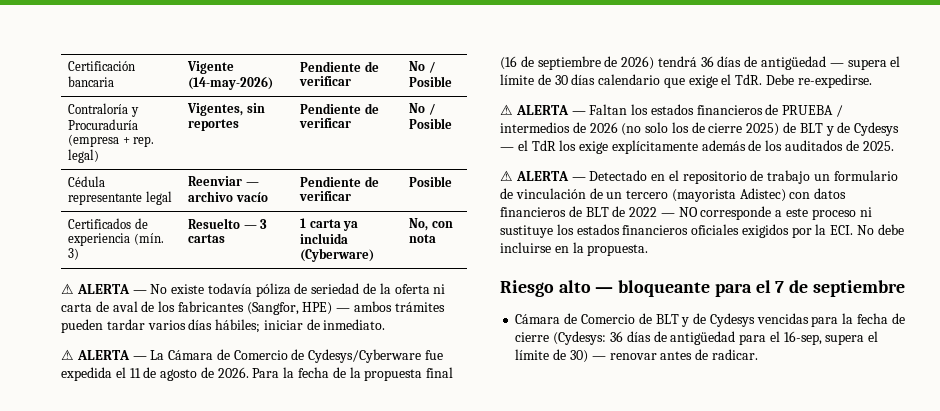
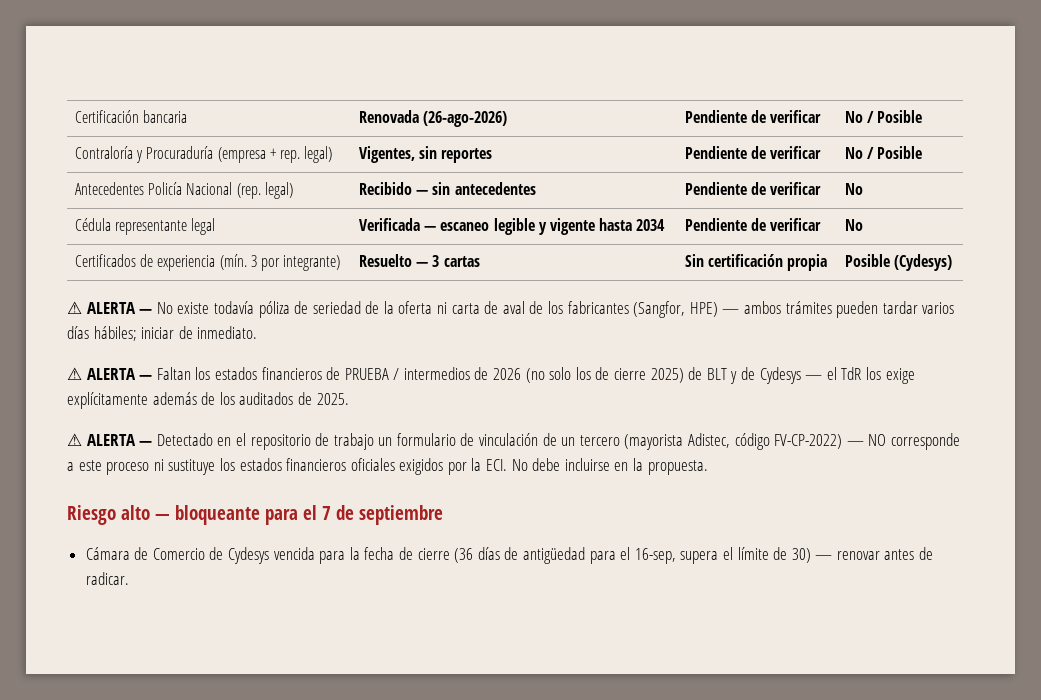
- Certificación bancaria | Vigente (14-may-2026) | Pendiente de verificar | No / Posible
+ Certificación bancaria | Renovada (26-ago-2026) | Pendiente de verificar | No / Posible
- Cédula representante legal | Reenviar — archivo vacío | Pendiente de verificar | Posible
+ Antecedentes Policía Nacional (rep. legal) | Recibido — sin antecedentes | Pendiente de verificar | No
+ Cédula representante legal | Verificada — escaneo legible y vigente hasta 2034 | Pendiente de verificar | No
- Certificados de experiencia (mín. 3) | Resuelto — 3 cartas | 1 carta ya incluida (Cyberware) | No, con nota
+ Certificados de experiencia (mín. 3 por integrante) | Resuelto — 3 cartas | Sin certificación propia | Posible (Cydesys)
- ⚠ ALERTA — La Cámara de Comercio de Cydesys/Cyberware fue expedida el 11 de agosto de 2026. Para la fecha de la propuesta final (16 de septiembre de 2026) tendrá 36 días de antigüedad — supera el límite de 30 días calendario que exige el TdR. Debe re-expedirse.
- ⚠ ALERTA — Detectado en el repositorio de trabajo un formulario de vinculación de un tercero (mayorista Adistec) con datos financieros de BLT de 2022 — NO corresponde a este proceso ni sustituye los estados financieros oficiales exigidos por la ECI. No debe incluirse en la propuesta.
+ ⚠ ALERTA — Detectado en el repositorio de trabajo un formulario de vinculación de un tercero (mayorista Adistec, código FV-CP-2022) — NO corresponde a este proceso ni sustituye los estados financieros oficiales exigidos por la ECI. No debe incluirse en la propuesta.
- Cámara de Comercio de BLT y de Cydesys vencidas para la fecha de cierre (Cydesys: 36 días de antigüedad para el 16-sep, supera el límite de 30) — renovar antes de radicar.
+ Cámara de Comercio de Cydesys vencida para la fecha de cierre (36 días de antigüedad para el 16-sep, supera el límite de 30) — renovar antes de radicar.

